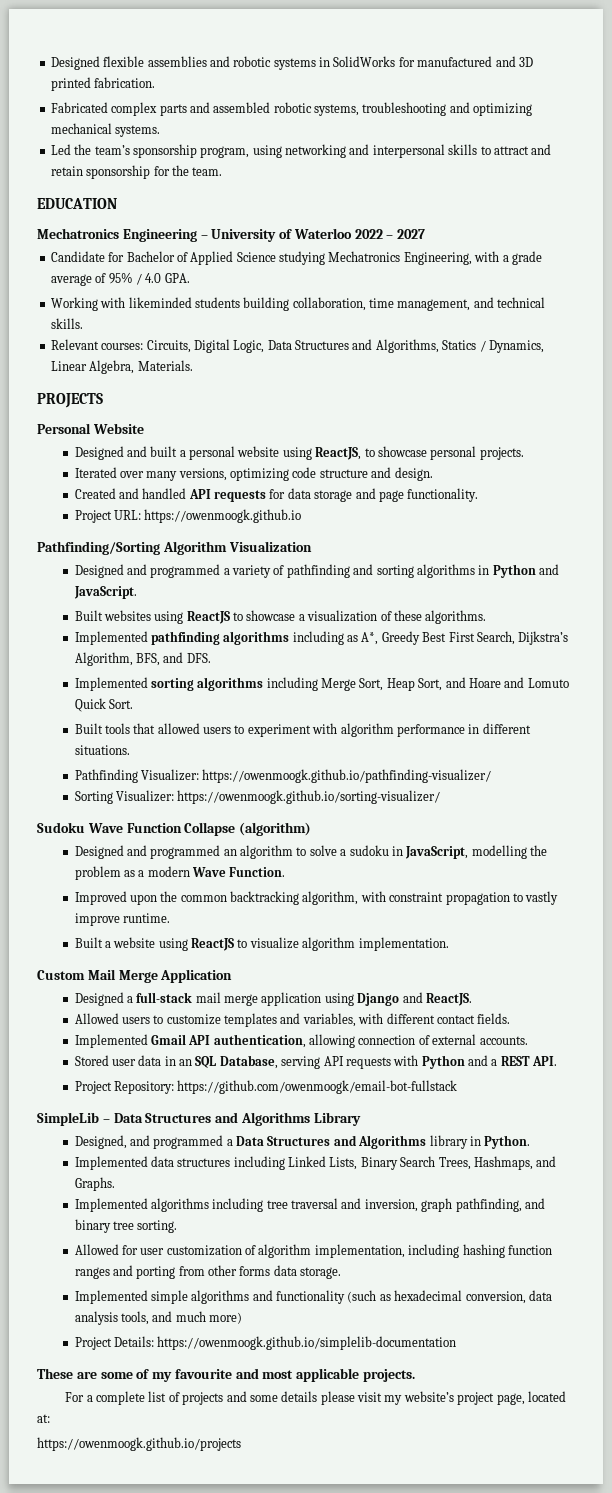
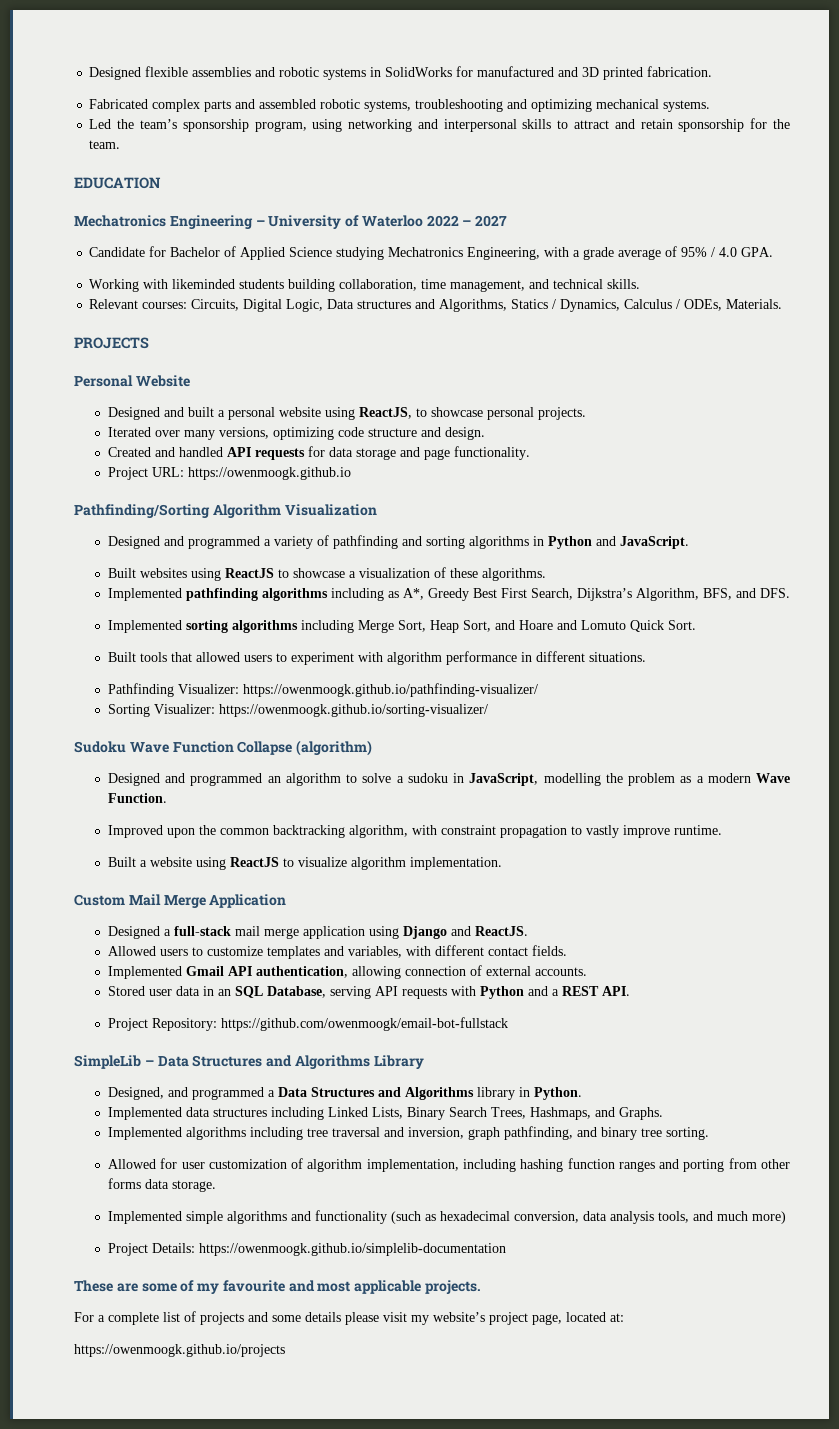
- Relevant courses: Circuits, Digital Logic, Data Structures and Algorithms, Statics / Dynamics, Linear Algebra, Materials.
+ Relevant courses: Circuits, Digital Logic, Data structures and Algorithms, Statics / Dynamics, Calculus / ODEs, Materials.

